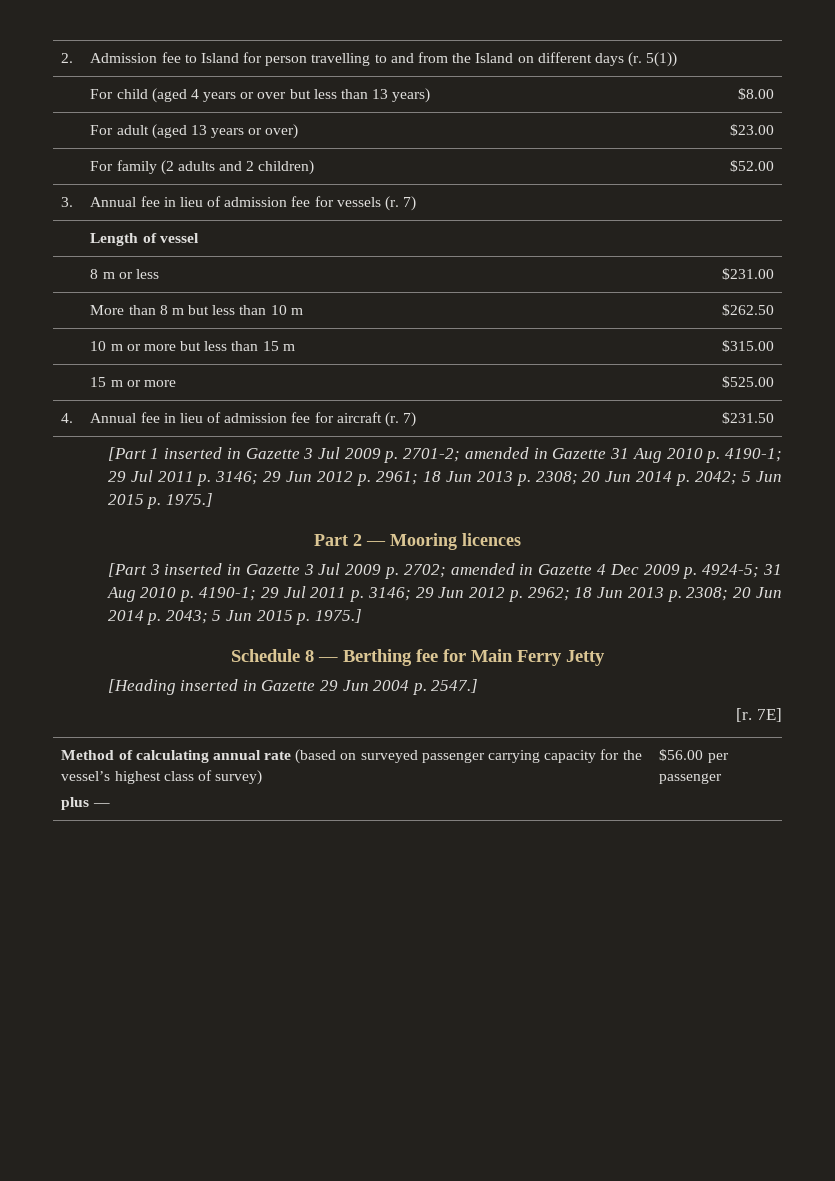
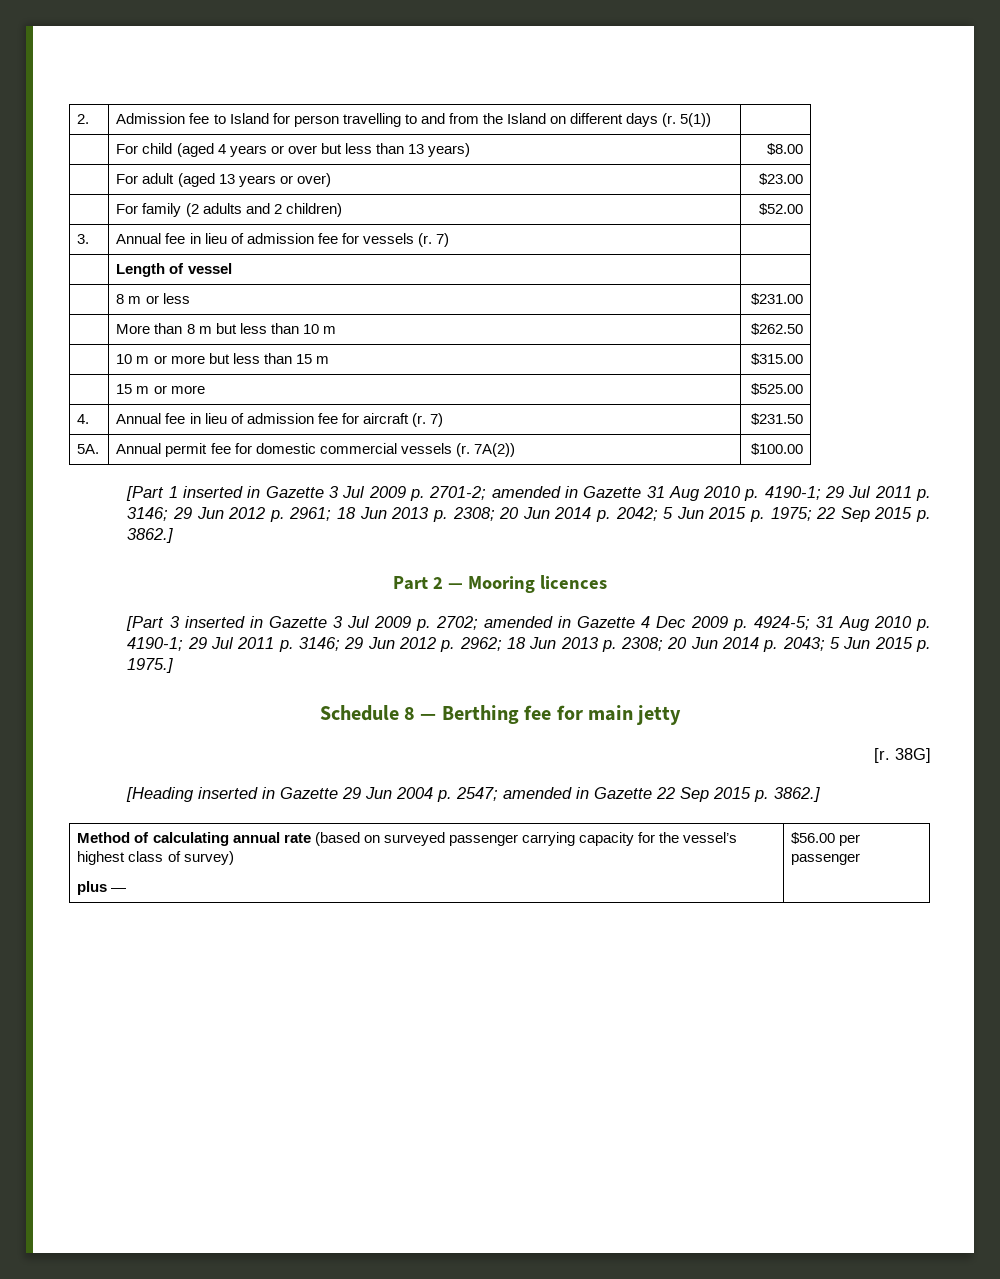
+ 5A. | Annual permit fee for domestic commercial vessels (r. 7A(2)) | $100.00
- [Part 1 inserted in Gazette 3 Jul 2009 p. 2701-2; amended in Gazette 31 Aug 2010 p. 4190-1; 29 Jul 2011 p. 3146; 29 Jun 2012 p. 2961; 18 Jun 2013 p. 2308; 20 Jun 2014 p. 2042; 5 Jun 2015 p. 1975.]
+ [Part 1 inserted in Gazette 3 Jul 2009 p. 2701-2; amended in Gazette 31 Aug 2010 p. 4190-1; 29 Jul 2011 p. 3146; 29 Jun 2012 p. 2961; 18 Jun 2013 p. 2308; 20 Jun 2014 p. 2042; 5 Jun 2015 p. 1975; 22 Sep 2015 p. 3862.]
- Schedule 8 — Berthing fee for Main Ferry Jetty
+ Schedule 8 — Berthing fee for main jetty
+ [r. 38G]
- [Heading inserted in Gazette 29 Jun 2004 p. 2547.]
- [r. 7E]
+ [Heading inserted in Gazette 29 Jun 2004 p. 2547; amended in Gazette 22 Sep 2015 p. 3862.]

